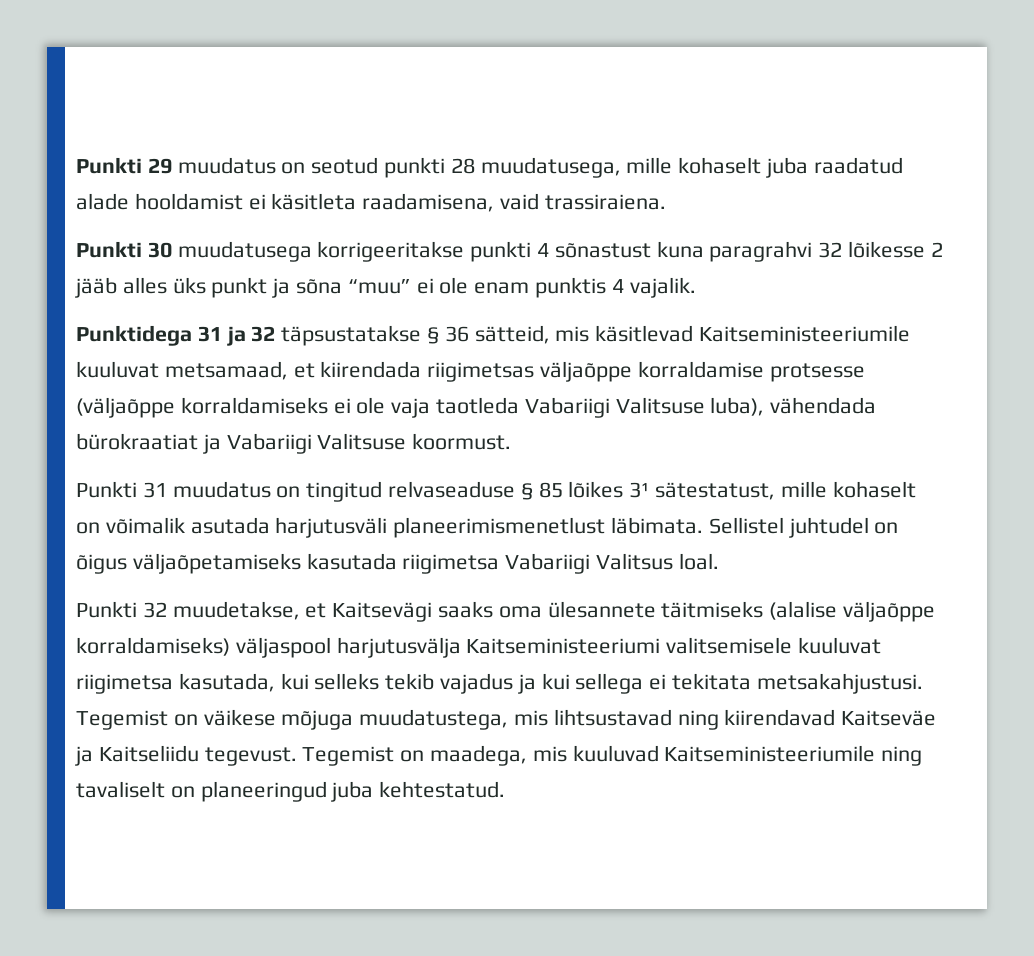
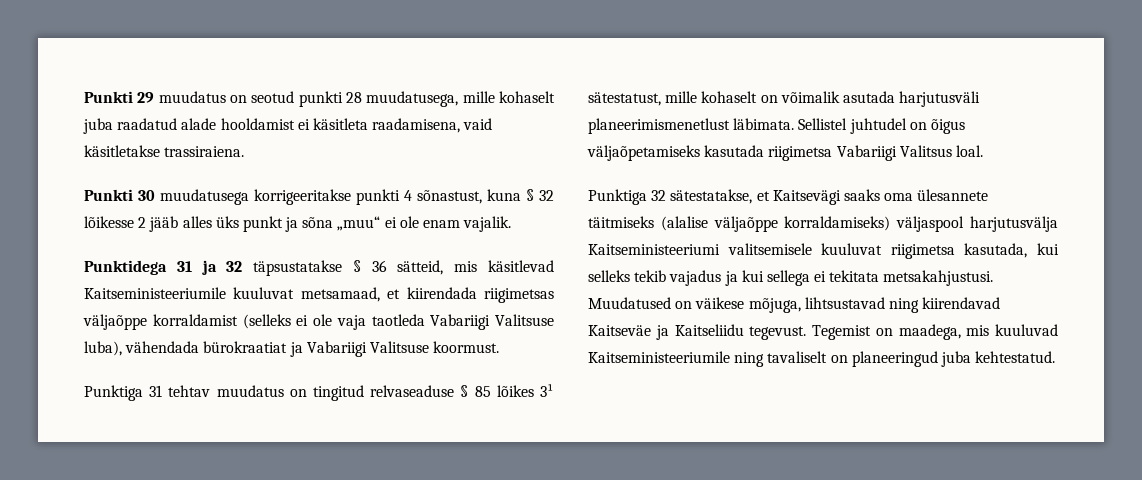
- Punkti 29 muudatus on seotud punkti 28 muudatusega, mille kohaselt juba raadatud alade hooldamist ei käsitleta raadamisena, vaid trassiraiena.
+ Punkti 29 muudatus on seotud punkti 28 muudatusega, mille kohaselt juba raadatud alade hooldamist ei käsitleta raadamisena, vaid käsitletakse trassiraiena.
- Punkti 30 muudatusega korrigeeritakse punkti 4 sõnastust kuna paragrahvi 32 lõikesse 2 jääb alles üks punkt ja sõna “muu” ei ole enam punktis 4 vajalik.
+ Punkti 30 muudatusega korrigeeritakse punkti 4 sõnastust, kuna § 32 lõikesse 2 jääb alles üks punkt ja sõna „muu“ ei ole enam vajalik.
- Punktidega 31 ja 32 täpsustatakse § 36 sätteid, mis käsitlevad Kaitseministeeriumile kuuluvat metsamaad, et kiirendada riigimetsas väljaõppe korraldamise protsesse (väljaõppe korraldamiseks ei ole vaja taotleda Vabariigi Valitsuse luba), vähendada bürokraatiat ja Vabariigi Valitsuse koormust.
+ Punktidega 31 ja 32 täpsustatakse § 36 sätteid, mis käsitlevad Kaitseministeeriumile kuuluvat metsamaad, et kiirendada riigimetsas väljaõppe korraldamist (selleks ei ole vaja taotleda Vabariigi Valitsuse luba), vähendada bürokraatiat ja Vabariigi Valitsuse koormust.
- Punkti 31 muudatus on tingitud relvaseaduse § 85 lõikes 3¹ sätestatust, mille kohaselt on võimalik asutada harjutusväli planeerimismenetlust läbimata.
+ Punktiga 31 tehtav muudatus on tingitud relvaseaduse § 85 lõikes 3¹ sätestatust, mille kohaselt on võimalik asutada harjutusväli planeerimismenetlust läbimata.
- Punkti 32 muudetakse, et Kaitsevägi saaks oma ülesannete täitmiseks (alalise väljaõppe korraldamiseks) väljaspool harjutusvälja Kaitseministeeriumi valitsemisele kuuluvat riigimetsa kasutada, kui selleks tekib vajadus ja kui sellega ei tekitata metsakahjustusi.
+ Punktiga 32 sätestatakse, et Kaitsevägi saaks oma ülesannete täitmiseks (alalise väljaõppe korraldamiseks) väljaspool harjutusvälja Kaitseministeeriumi valitsemisele kuuluvat riigimetsa kasutada, kui selleks tekib vajadus ja kui sellega ei tekitata metsakahjustusi.
- Tegemist on väikese mõjuga muudatustega, mis lihtsustavad ning kiirendavad Kaitseväe ja Kaitseliidu tegevust.
+ Muudatused on väikese mõjuga, lihtsustavad ning kiirendavad Kaitseväe ja Kaitseliidu tegevust.

